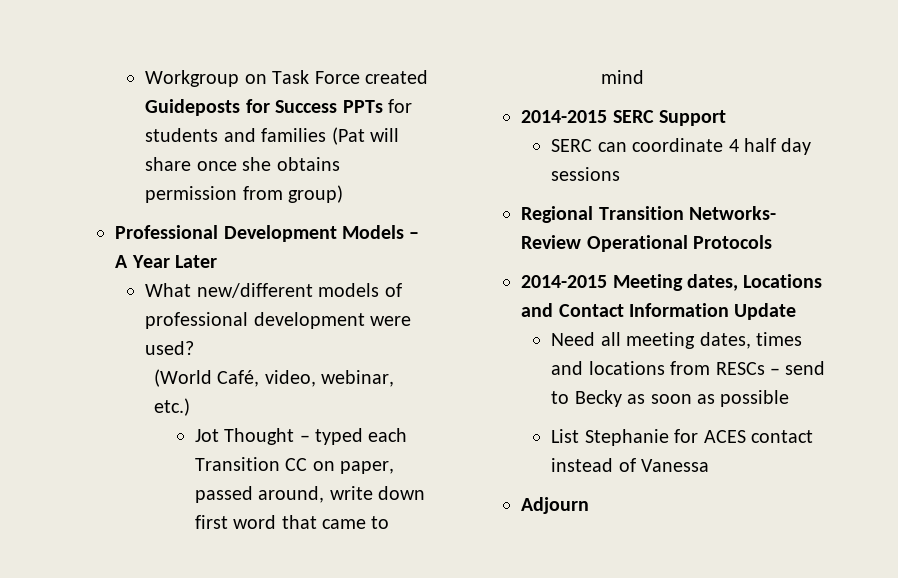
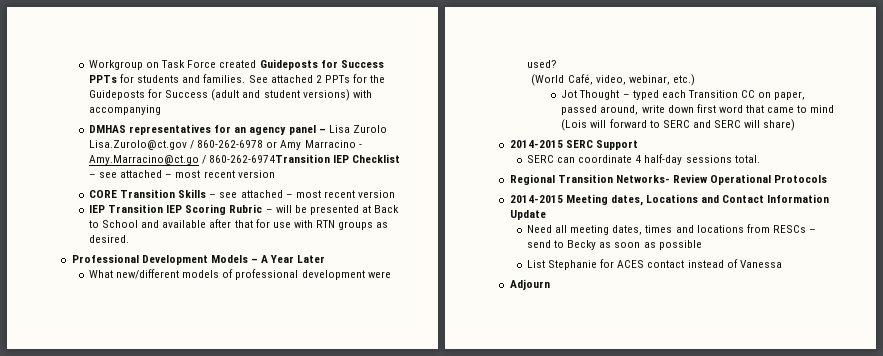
- Workgroup on Task Force created Guideposts for Success PPTs for students and families (Pat will share once she obtains permission from group)
+ Workgroup on Task Force created Guideposts for Success PPTs for students and families. See attached 2 PPTs for the Guideposts for Success (adult and student versions) with accompanying
+ DMHAS representatives for an agency panel – Lisa Zurolo Lisa.Zurolo@ct.gov / 860-262-6978 or Amy Marracino - Amy.Marracino@ct.go / 860-262-6974Transition IEP Checklist – see attached – most recent version
+ CORE Transition Skills – see attached – most recent version
+ IEP Transition IEP Scoring Rubric – will be presented at Back to School and available after that for use with RTN groups as desired.
- Jot Thought – typed each Transition CC on paper, passed around, write down first word that came to mind
+ Jot Thought – typed each Transition CC on paper, passed around, write down first word that came to mind (Lois will forward to SERC and SERC will share)
- SERC can coordinate 4 half day sessions
+ SERC can coordinate 4 half-day sessions total.

